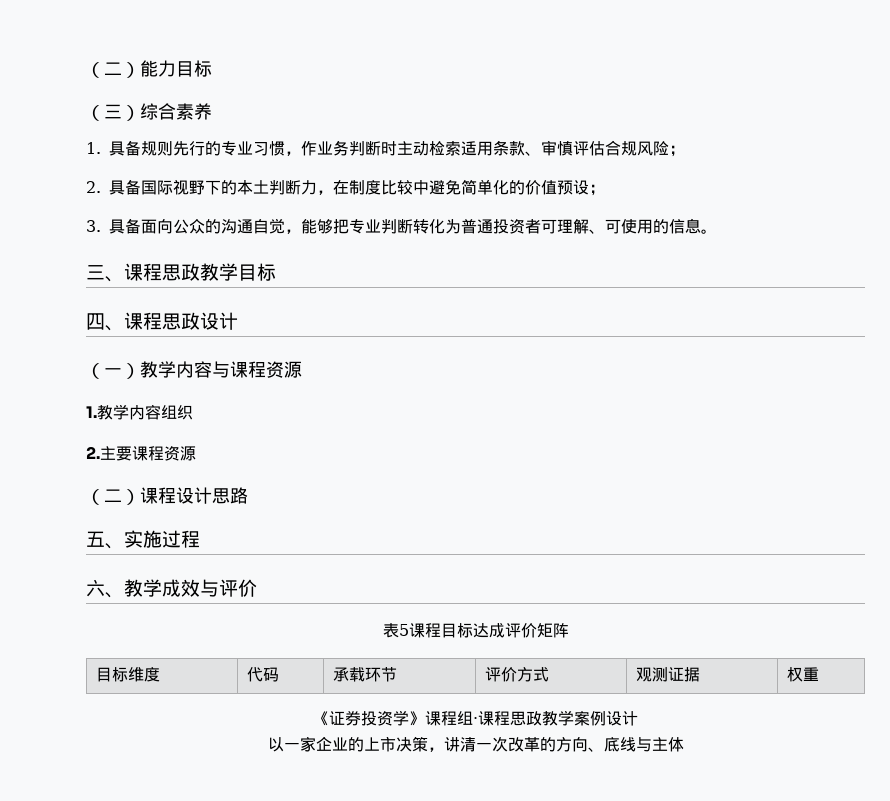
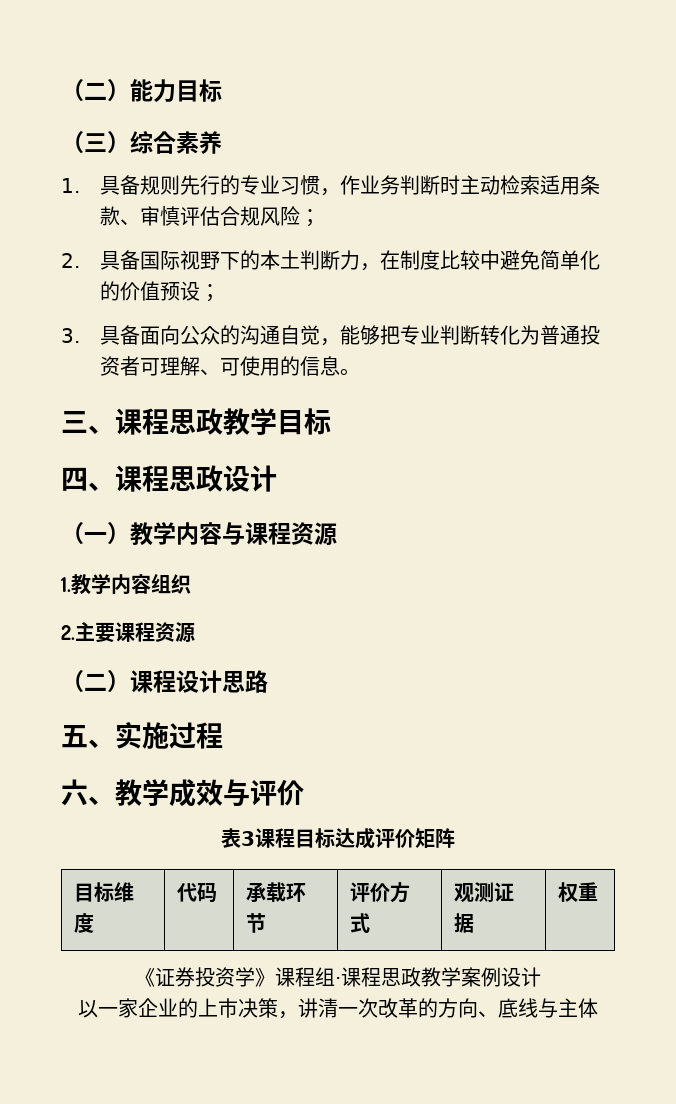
- 表5课程目标达成评价矩阵
+ 表3课程目标达成评价矩阵

